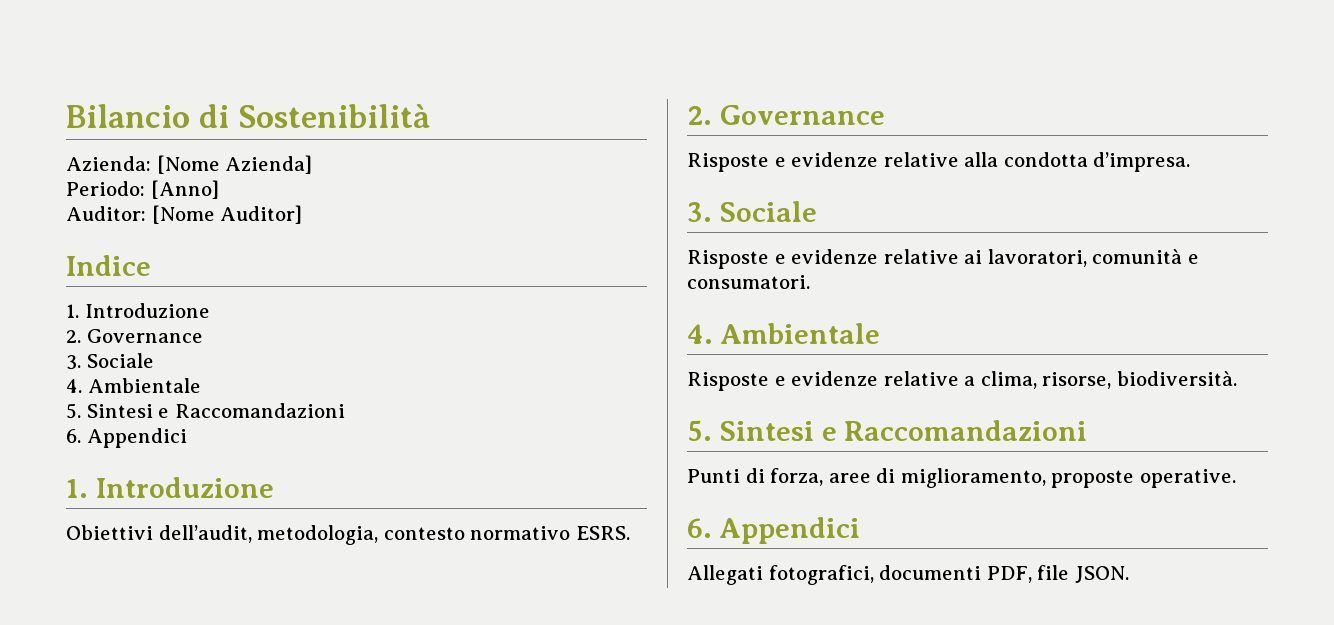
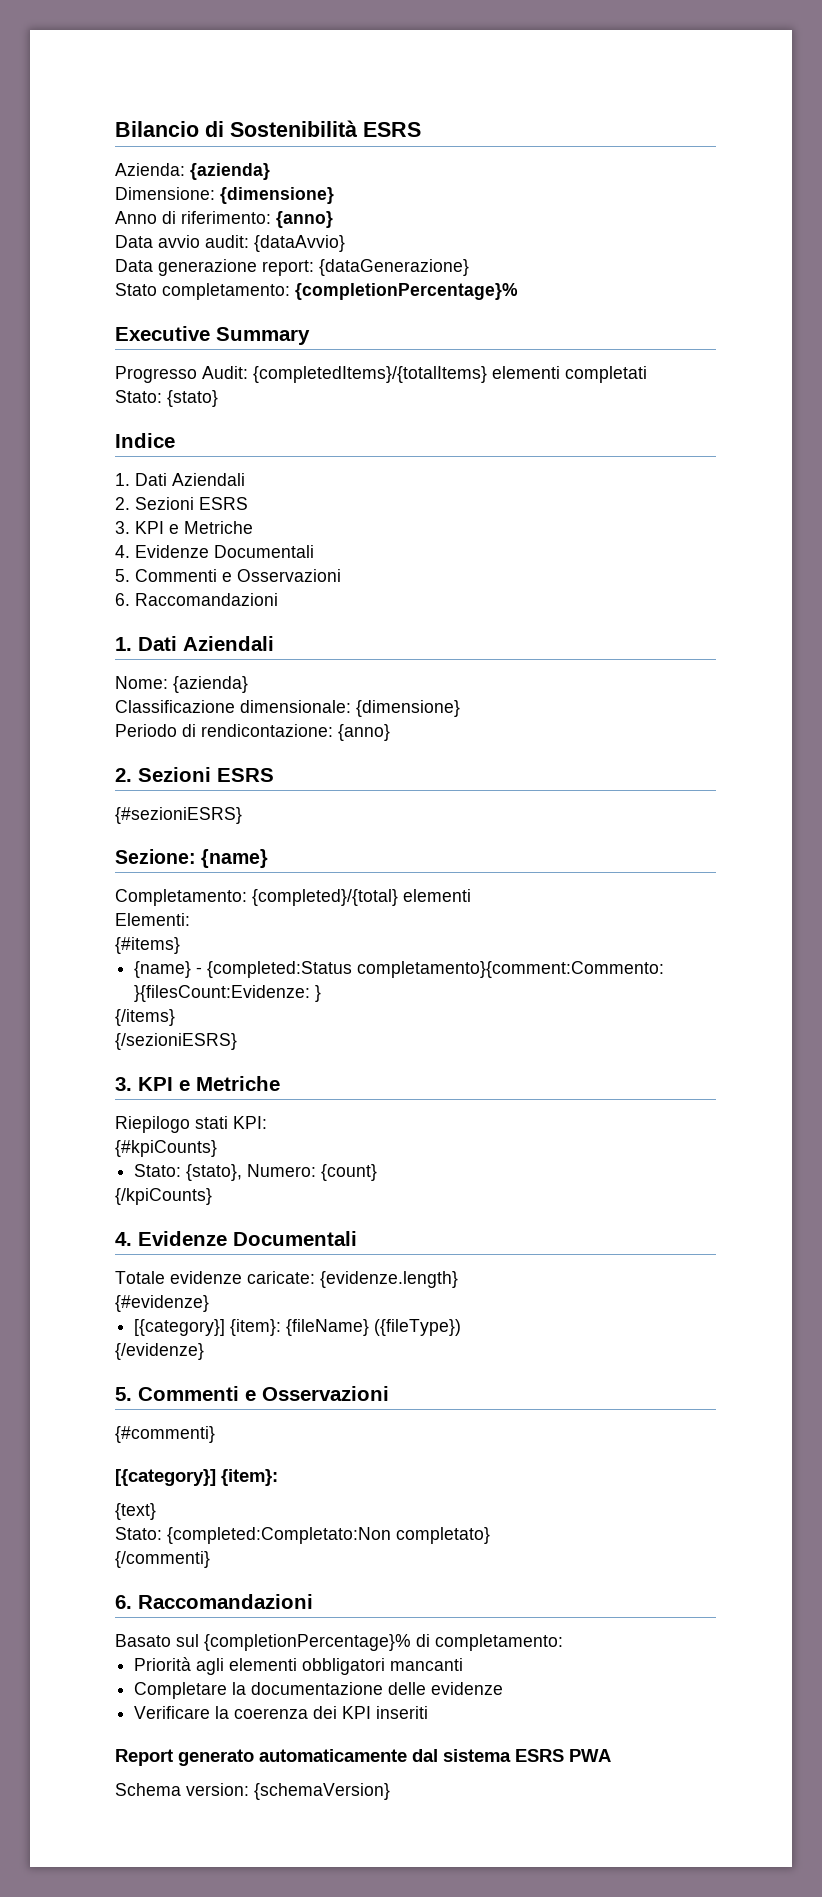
- Bilancio di Sostenibilità
+ Bilancio di Sostenibilità ESRS
- Azienda: [Nome Azienda]
- Periodo: [Anno]
- Auditor: [Nome Auditor]
+ Azienda: {azienda}
+ Dimensione: {dimensione}
+ Anno di riferimento: {anno}
+ Data avvio audit: {dataAvvio}
+ Data generazione report: {dataGenerazione}
+ Stato completamento: {completionPercentage}%
+ Executive Summary
+ Progresso Audit: {completedItems}/{totalItems} elementi completati
+ Stato: {stato}
  Indice
- 1. Introduzione
- 2. Governance
- 3. Sociale
- 4. Ambientale
- 5. Sintesi e Raccomandazioni
- 6. Appendici
- 1. Introduzione
- Obiettivi dell’audit, metodologia, contesto normativo ESRS.
- 2. Governance
- Risposte e evidenze relative alla condotta d’impresa.
- 3. Sociale
- Risposte e evidenze relative ai lavoratori, comunità e consumatori.
- 4. Ambientale
- Risposte e evidenze relative a clima, risorse, biodiversità.
- 5. Sintesi e Raccomandazioni
- Punti di forza, aree di miglioramento, proposte operative.
- 6. Appendici
- Allegati fotografici, documenti PDF, file JSON.
+ 1. Dati Aziendali
+ 2. Sezioni ESRS
+ 3. KPI e Metriche
+ 4. Evidenze Documentali
+ 5. Commenti e Osservazioni
+ 6. Raccomandazioni
+ 1. Dati Aziendali
+ Nome: {azienda}
+ Classificazione dimensionale: {dimensione}
+ Periodo di rendicontazione: {anno}
+ 2. Sezioni ESRS
+ {#sezioniESRS}
+ Sezione: {name}
+ Completamento: {completed}/{total} elementi
+ Elementi:
+ {#items}
+ {name} - {completed:Status completamento}{comment:Commento: }{filesCount:Evidenze: }
+ {/items}
+ {/sezioniESRS}
+ 3. KPI e Metriche
+ Riepilogo stati KPI:
+ {#kpiCounts}
+ Stato: {stato}, Numero: {count}
+ {/kpiCounts}
+ 4. Evidenze Documentali
+ Totale evidenze caricate: {evidenze.length}
+ {#evidenze}
+ [{category}] {item}: {fileName} ({fileType})
+ {/evidenze}
+ 5. Commenti e Osservazioni
+ {#commenti}
+ [{category}] {item}:
+ {text}
+ Stato: {completed:Completato:Non completato}
+ {/commenti}
+ 6. Raccomandazioni
+ Basato sul {completionPercentage}% di completamento:
+ Priorità agli elementi obbligatori mancanti
+ Completare la documentazione delle evidenze
+ Verificare la coerenza dei KPI inseriti
+ Report generato automaticamente dal sistema ESRS PWA
+ Schema version: {schemaVersion}

